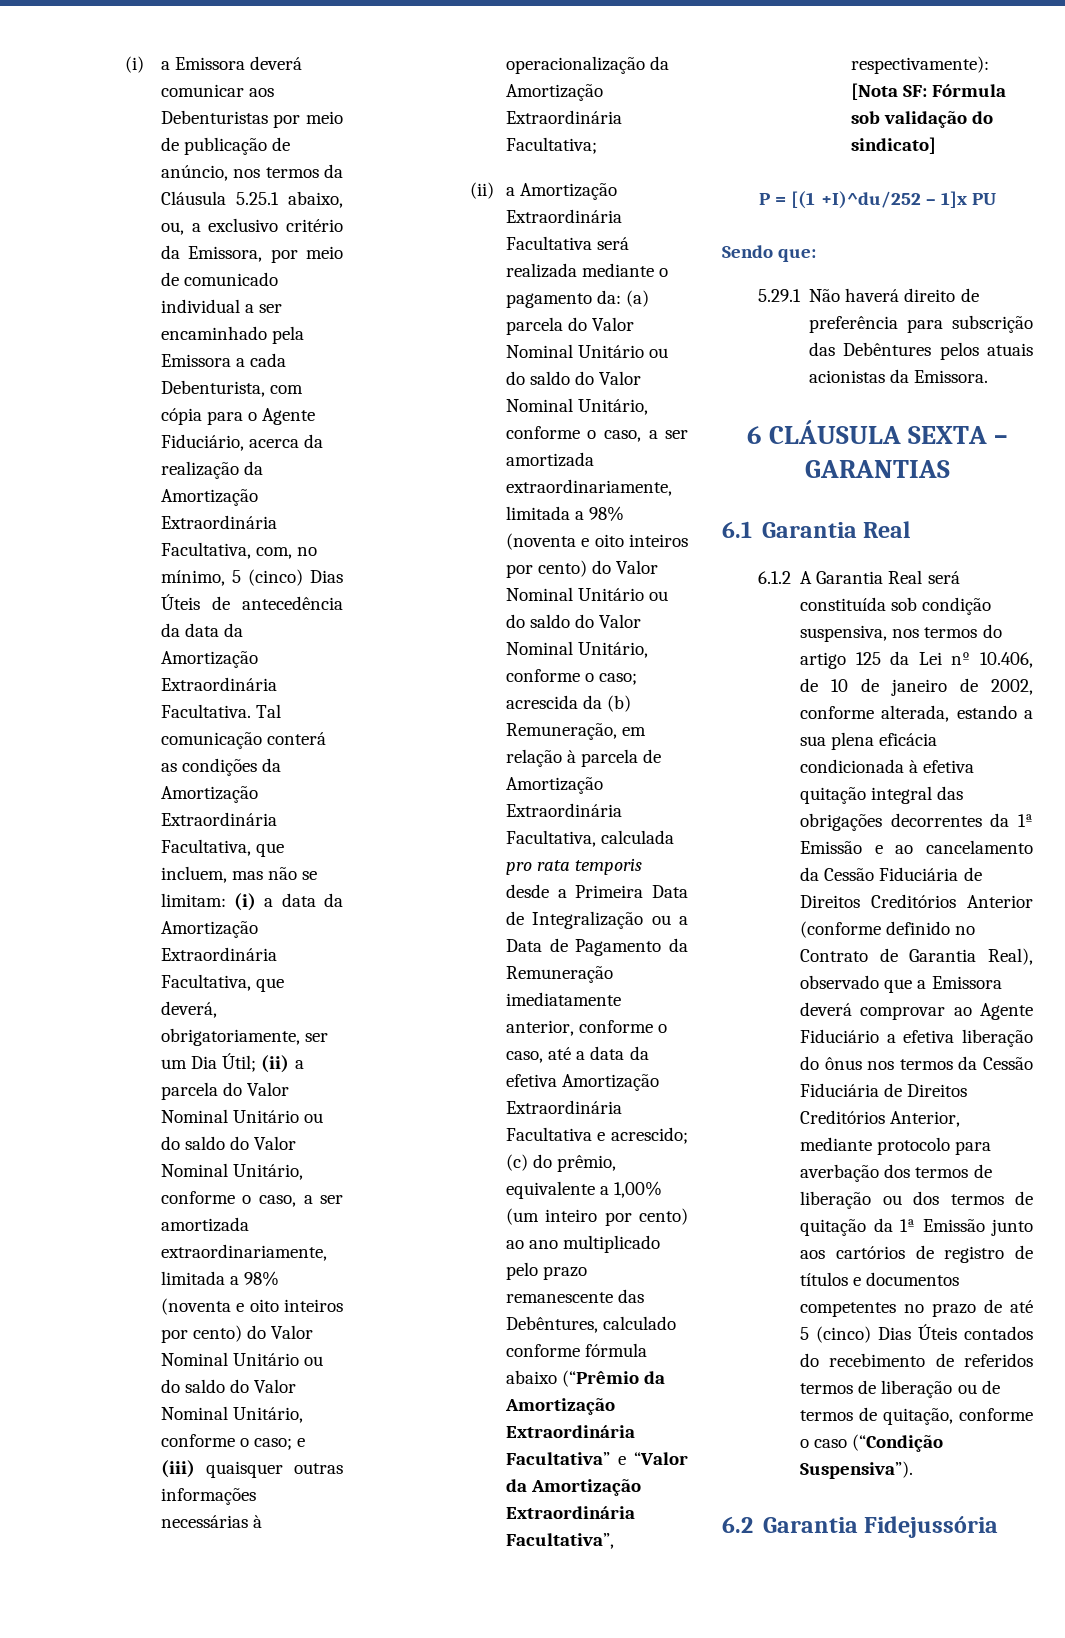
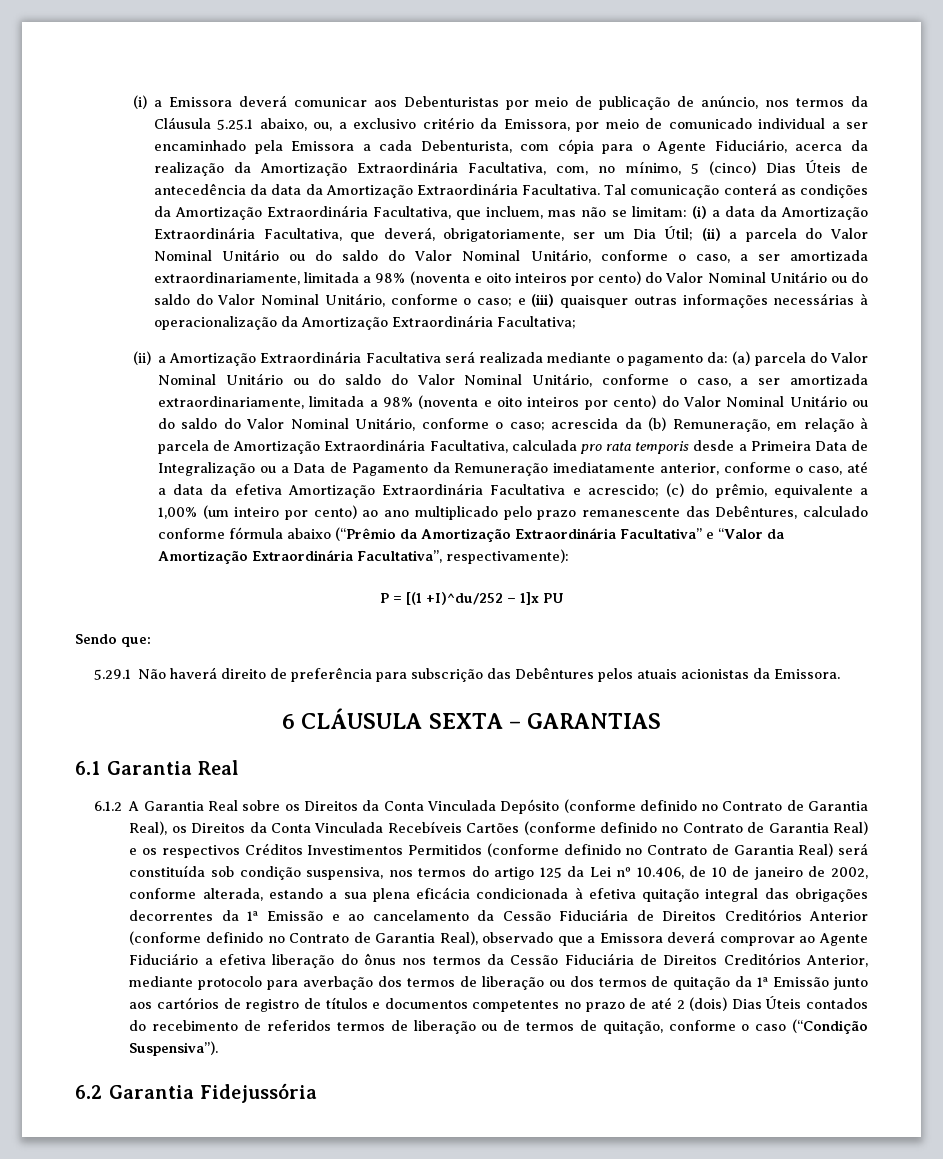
- [Nota SF: Fórmula sob validação do sindicato]
- 6.1.2 A Garantia Real será constituída sob condição suspensiva, nos termos do artigo 125 da Lei nº 10.406, de 10 de janeiro de 2002, conforme alterada, estando a sua plena eficácia condicionada à efetiva quitação integral das obrigações decorrentes da 1ª Emissão e ao cancelamento da Cessão Fiduciária de Direitos Creditórios Anterior (conforme definido no Contrato de Garantia Real), observado que a Emissora deverá comprovar ao Agente Fiduciário a efetiva liberação do ônus nos termos da Cessão Fiduciária de Direitos Creditórios Anterior, mediante protocolo para averbação dos termos de liberação ou dos termos de quitação da 1ª Emissão junto aos cartórios de registro de títulos e documentos competentes no prazo de até 5 (cinco) Dias Úteis contados do recebimento de referidos termos de liberação ou de termos de quitação, conforme o caso (“Condição Suspensiva”).
+ 6.1.2 A Garantia Real sobre os Direitos da Conta Vinculada Depósito (conforme definido no Contrato de Garantia Real), os Direitos da Conta Vinculada Recebíveis Cartões (conforme definido no Contrato de Garantia Real) e os respectivos Créditos Investimentos Permitidos (conforme definido no Contrato de Garantia Real) será constituída sob condição suspensiva, nos termos do artigo 125 da Lei nº 10.406, de 10 de janeiro de 2002, conforme alterada, estando a sua plena eficácia condicionada à efetiva quitação integral das obrigações decorrentes da 1ª Emissão e ao cancelamento da Cessão Fiduciária de Direitos Creditórios Anterior (conforme definido no Contrato de Garantia Real), observado que a Emissora deverá comprovar ao Agente Fiduciário a efetiva liberação do ônus nos termos da Cessão Fiduciária de Direitos Creditórios Anterior, mediante protocolo para averbação dos termos de liberação ou dos termos de quitação da 1ª Emissão junto aos cartórios de registro de títulos e documentos competentes no prazo de até 2 (dois) Dias Úteis contados do recebimento de referidos termos de liberação ou de termos de quitação, conforme o caso (“Condição Suspensiva”).

